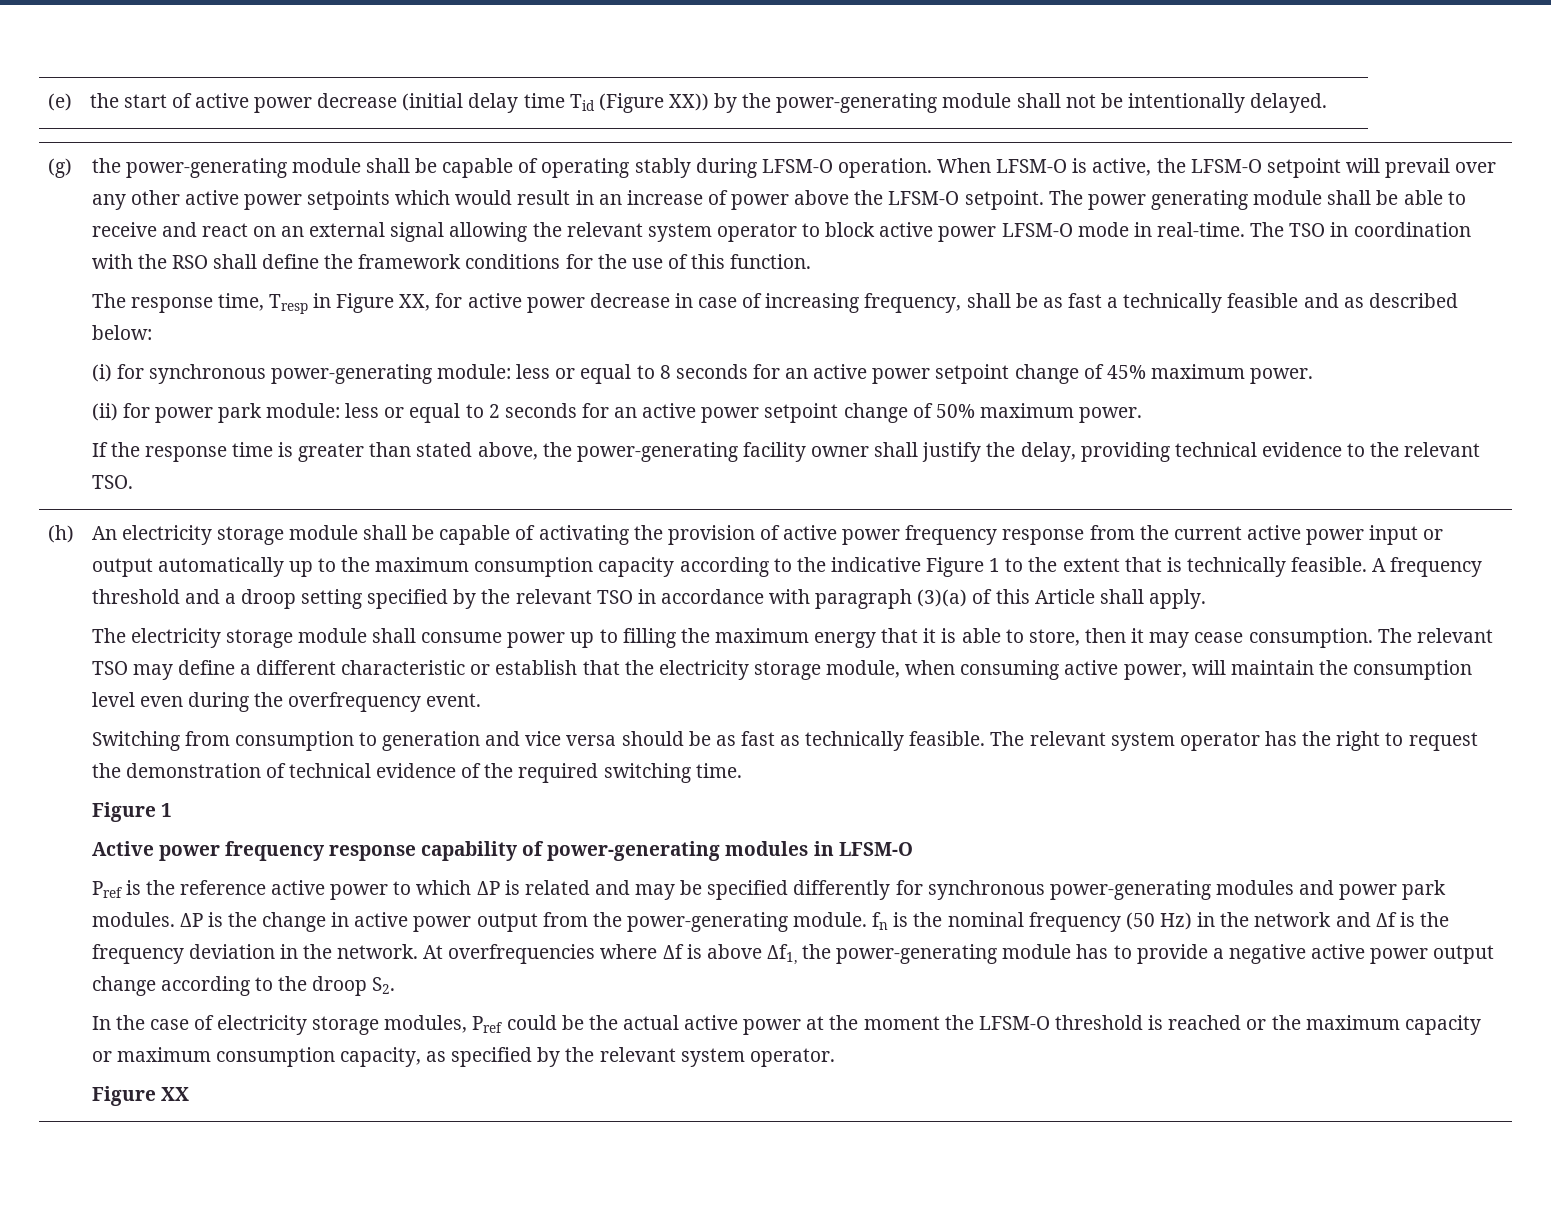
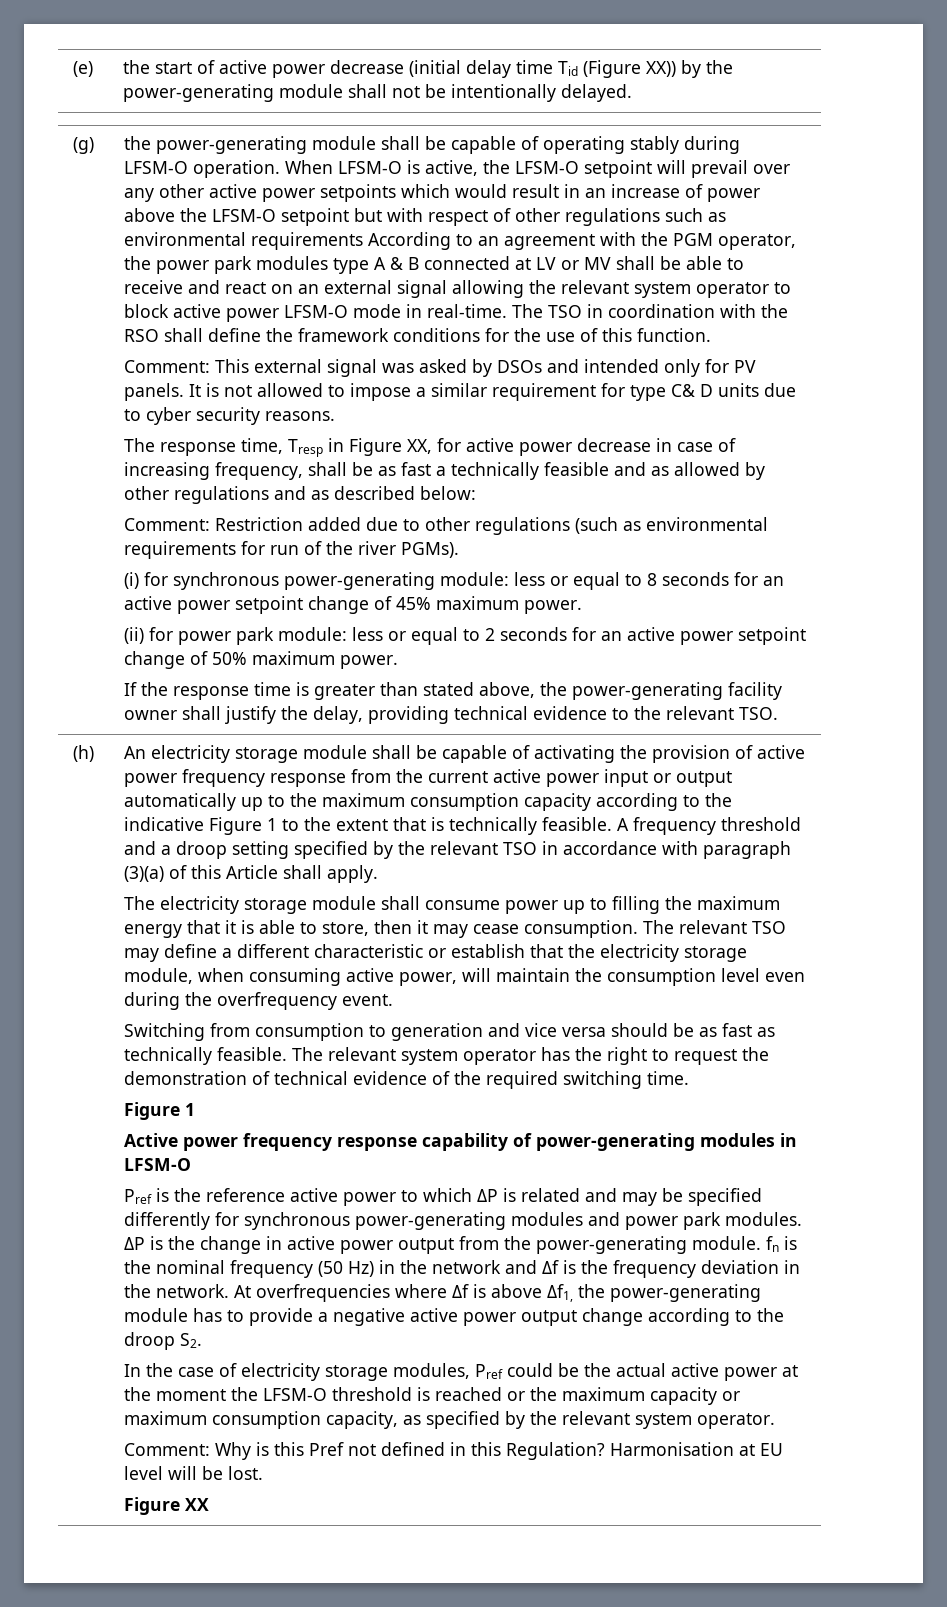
- When LFSM-O is active, the LFSM-O setpoint will prevail over any other active power setpoints which would result in an increase of power above the LFSM-O setpoint. The power generating module shall be able to receive and react on an external signal allowing the relevant system operator to block active power LFSM-O mode in real-time.
+ When LFSM-O is active, the LFSM-O setpoint will prevail over any other active power setpoints which would result in an increase of power above the LFSM-O setpoint but with respect of other regulations such as environmental requirements According to an agreement with the PGM operator, the power park modules type A & B connected at LV or MV shall be able to receive and react on an external signal allowing the relevant system operator to block active power LFSM-O mode in real-time.
+ Comment: This external signal was asked by DSOs and intended only for PV panels. It is not allowed to impose a similar requirement for type C& D units due to cyber security reasons.
- The response time, Tresp in Figure XX, for active power decrease in case of increasing frequency, shall be as fast a technically feasible and as described below:
+ The response time, Tresp in Figure XX, for active power decrease in case of increasing frequency, shall be as fast a technically feasible and as allowed by other regulations and as described below:
+ Comment: Restriction added due to other regulations (such as environmental requirements for run of the river PGMs).
+ Comment: Why is this Pref not defined in this Regulation? Harmonisation at EU level will be lost.

